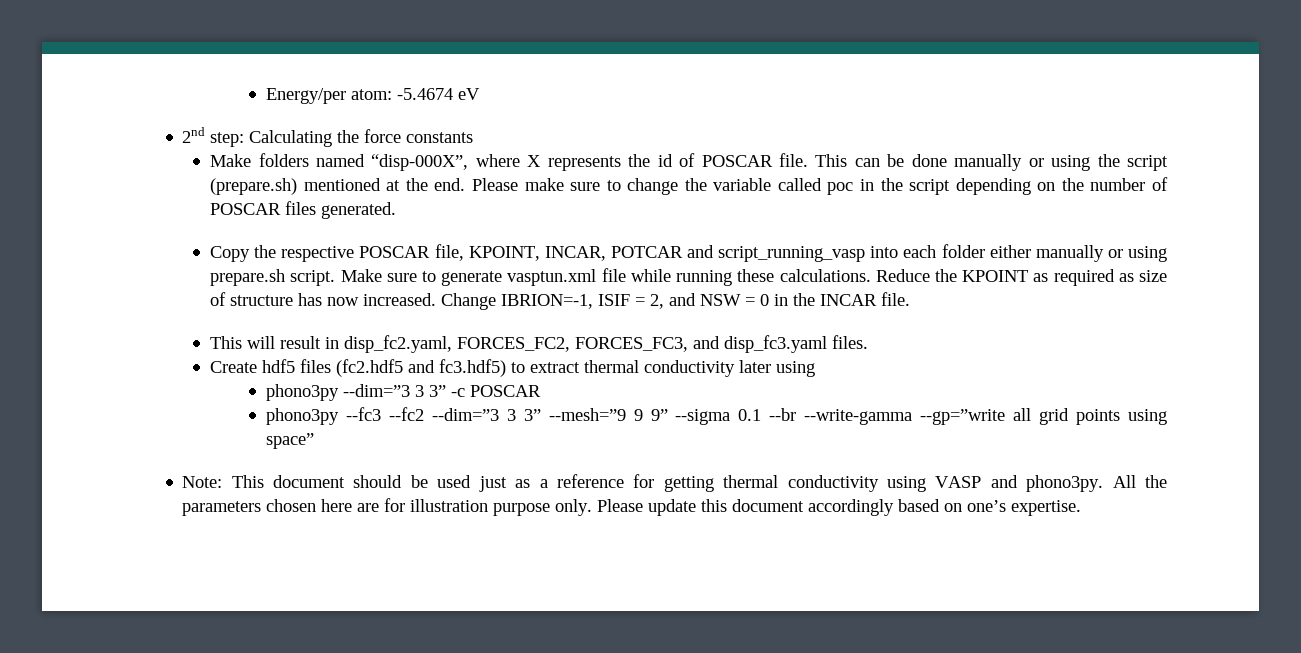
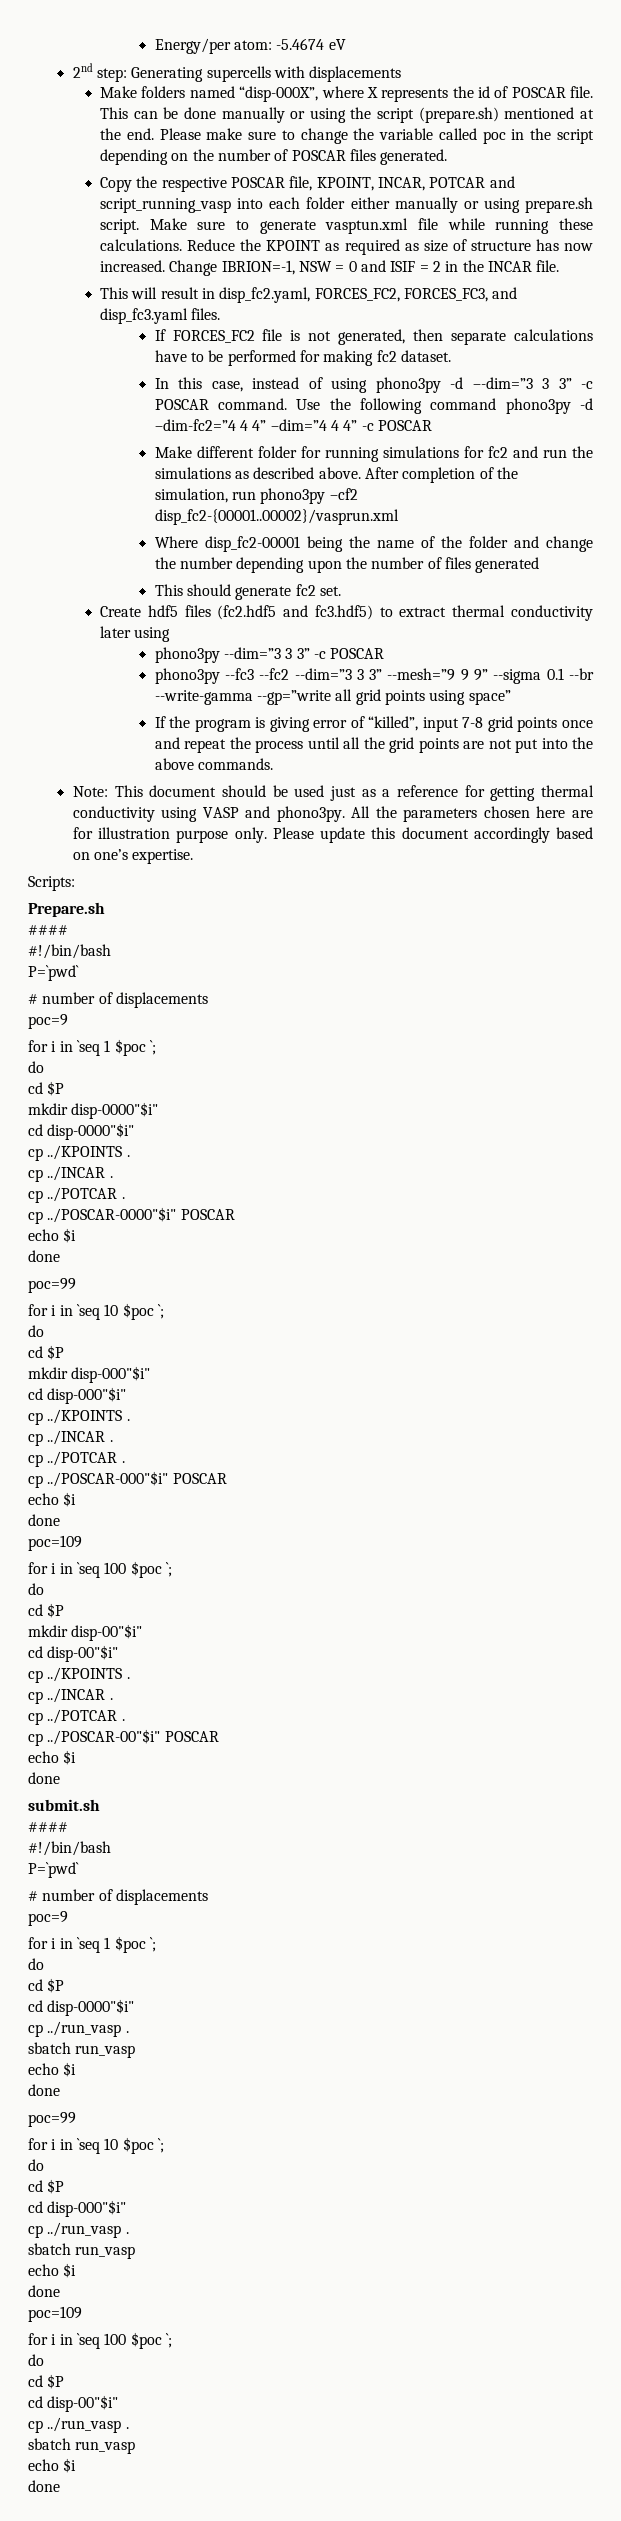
- 2nd step: Calculating the force constants
+ 2nd step: Generating supercells with displacements
- Change IBRION=-1, ISIF = 2, and NSW = 0 in the INCAR file.
+ Change IBRION=-1, NSW = 0 and ISIF = 2 in the INCAR file.
+ If FORCES_FC2 file is not generated, then separate calculations have to be performed for making fc2 dataset.
+ In this case, instead of using phono3py -d –-dim=”3 3 3” -c POSCAR command. Use the following command phono3py -d –dim-fc2=”4 4 4” –dim=”4 4 4” -c POSCAR
+ Make different folder for running simulations for fc2 and run the simulations as described above. After completion of the simulation, run phono3py –cf2 disp_fc2-{00001..00002}/vasprun.xml
+ Where disp_fc2-00001 being the name of the folder and change the number depending upon the number of files generated
+ This should generate fc2 set.
+ If the program is giving error of “killed”, input 7-8 grid points once and repeat the process until all the grid points are not put into the above commands.
+ Scripts:
+ Prepare.sh
+ ####
+ #!/bin/bash
+ P=`pwd`
+ # number of displacements
+ poc=9
+ for i in `seq 1 $poc `;
+ do
+ cd $P
+ mkdir disp-0000"$i"
+ cd disp-0000"$i"
+ cp ../KPOINTS .
+ cp ../INCAR .
+ cp ../POTCAR .
+ cp ../POSCAR-0000"$i" POSCAR
+ echo $i
+ done
+ poc=99
+ for i in `seq 10 $poc `;
+ do
+ cd $P
+ mkdir disp-000"$i"
+ cd disp-000"$i"
+ cp ../KPOINTS .
+ cp ../INCAR .
+ cp ../POTCAR .
+ cp ../POSCAR-000"$i" POSCAR
+ echo $i
+ done
+ poc=109
+ for i in `seq 100 $poc `;
+ do
+ cd $P
+ mkdir disp-00"$i"
+ cd disp-00"$i"
+ cp ../KPOINTS .
+ cp ../INCAR .
+ cp ../POTCAR .
+ cp ../POSCAR-00"$i" POSCAR
+ echo $i
+ done
+ submit.sh
+ ####
+ #!/bin/bash
+ P=`pwd`
+ # number of displacements
+ poc=9
+ for i in `seq 1 $poc `;
+ do
+ cd $P
+ cd disp-0000"$i"
+ cp ../run_vasp .
+ sbatch run_vasp
+ echo $i
+ done
+ poc=99
+ for i in `seq 10 $poc `;
+ do
+ cd $P
+ cd disp-000"$i"
+ cp ../run_vasp .
+ sbatch run_vasp
+ echo $i
+ done
+ poc=109
+ for i in `seq 100 $poc `;
+ do
+ cd $P
+ cd disp-00"$i"
+ cp ../run_vasp .
+ sbatch run_vasp
+ echo $i
+ done

